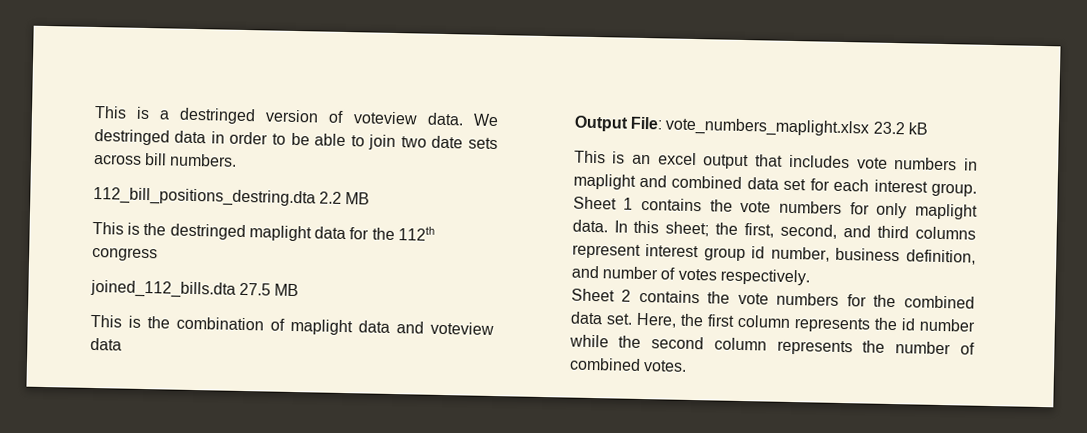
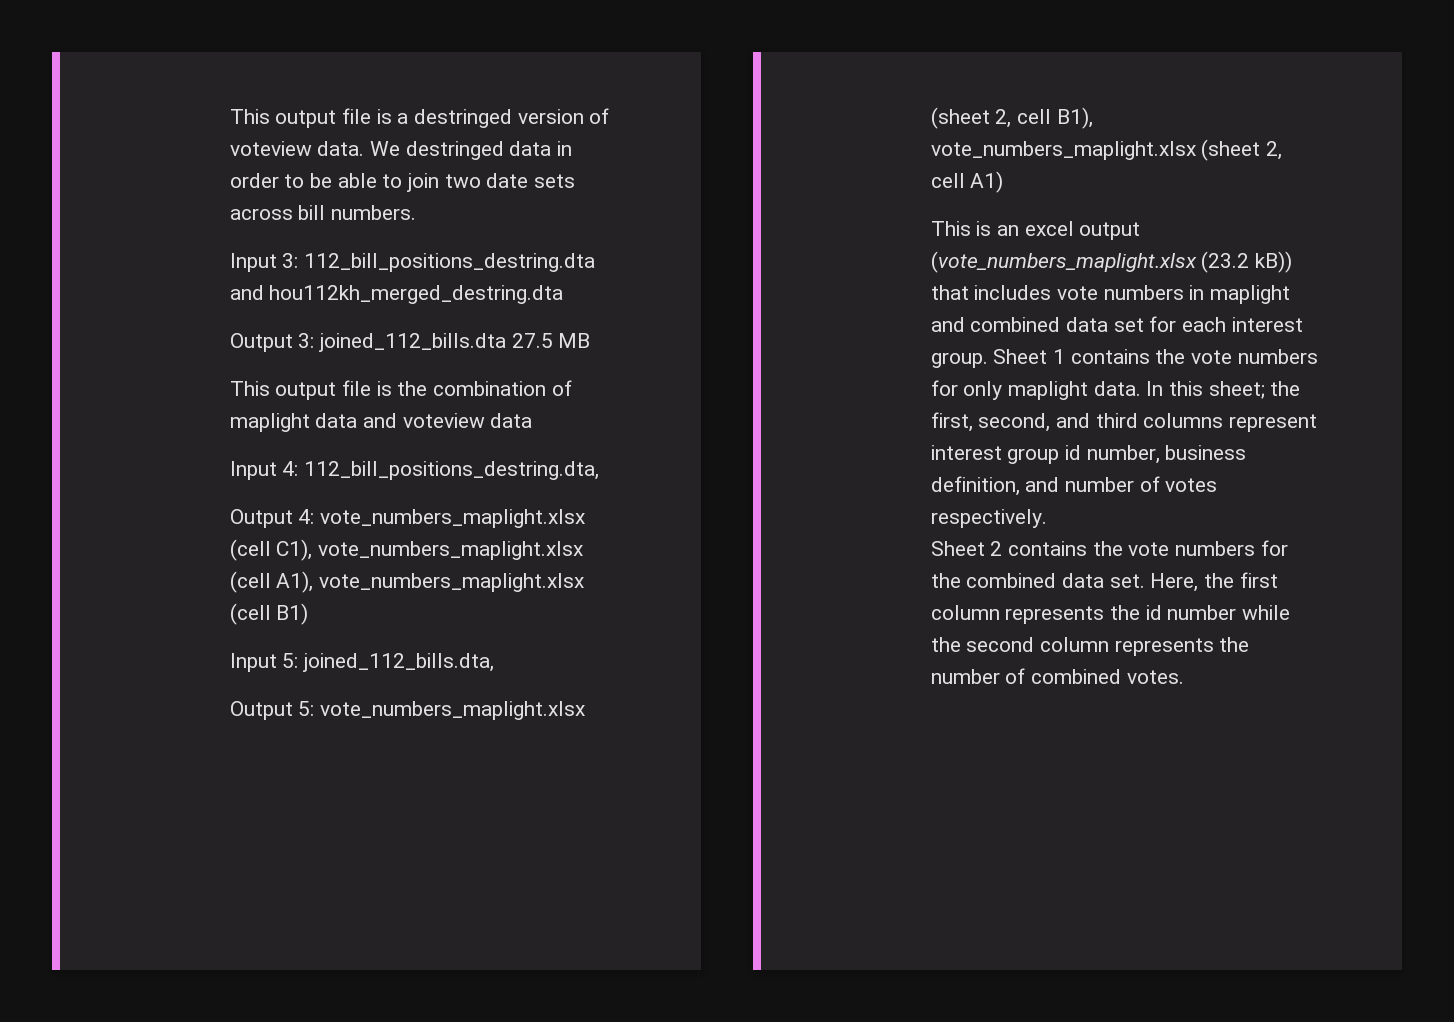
- This is a destringed version of voteview data.
+ This output file is a destringed version of voteview data.
- 112_bill_positions_destring.dta 2.2 MB
- This is the destringed maplight data for the 112th congress
- joined_112_bills.dta 27.5 MB
+ Input 3: 112_bill_positions_destring.dta and hou112kh_merged_destring.dta
+ Output 3: joined_112_bills.dta 27.5 MB
- This is the combination of maplight data and voteview data
+ This output file is the combination of maplight data and voteview data
- Output File: vote_numbers_maplight.xlsx 23.2 kB
+ Input 4: 112_bill_positions_destring.dta,
+ Output 4: vote_numbers_maplight.xlsx (cell C1), vote_numbers_maplight.xlsx (cell A1), vote_numbers_maplight.xlsx (cell B1)
+ Input 5: joined_112_bills.dta,
+ Output 5: vote_numbers_maplight.xlsx (sheet 2, cell B1), vote_numbers_maplight.xlsx (sheet 2, cell A1)
- This is an excel output that includes vote numbers in maplight and combined data set for each interest group.
+ This is an excel output (vote_numbers_maplight.xlsx (23.2 kB)) that includes vote numbers in maplight and combined data set for each interest group.

